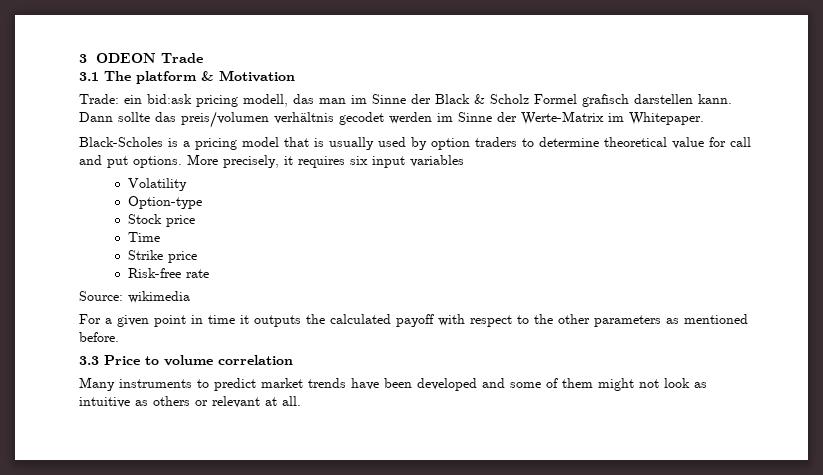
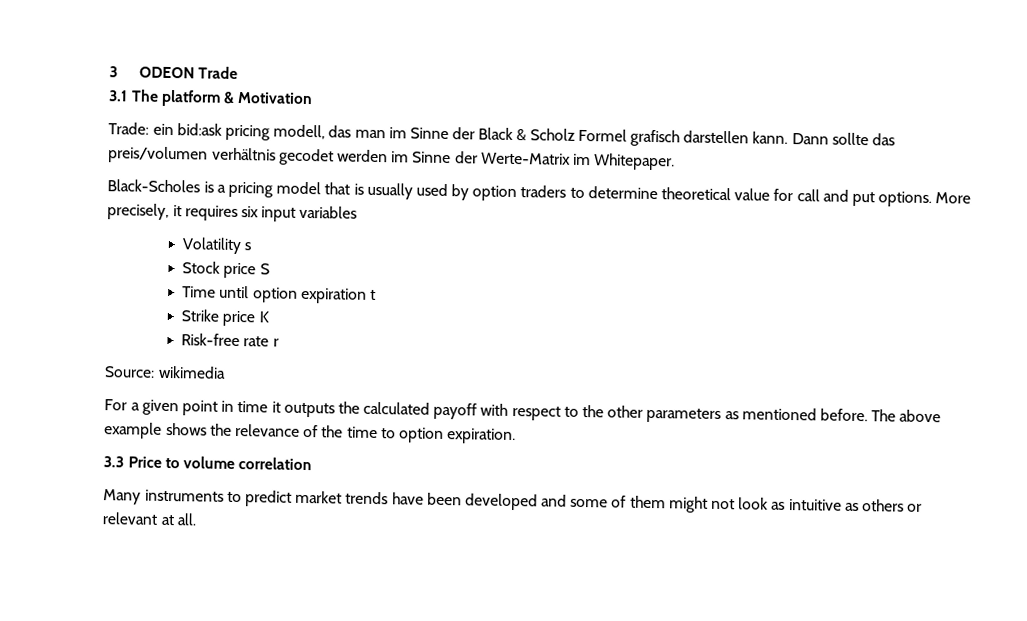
- Volatility
- Option-type
+ Volatility s
- Stock price
+ Stock price S
- Time
+ Time until option expiration t
- Strike price
+ Strike price K
- Risk-free rate
+ Risk-free rate r
+ The above example shows the relevance of the time to option expiration.

